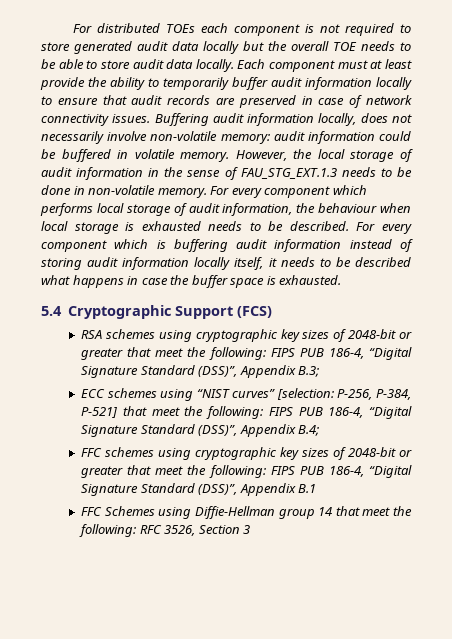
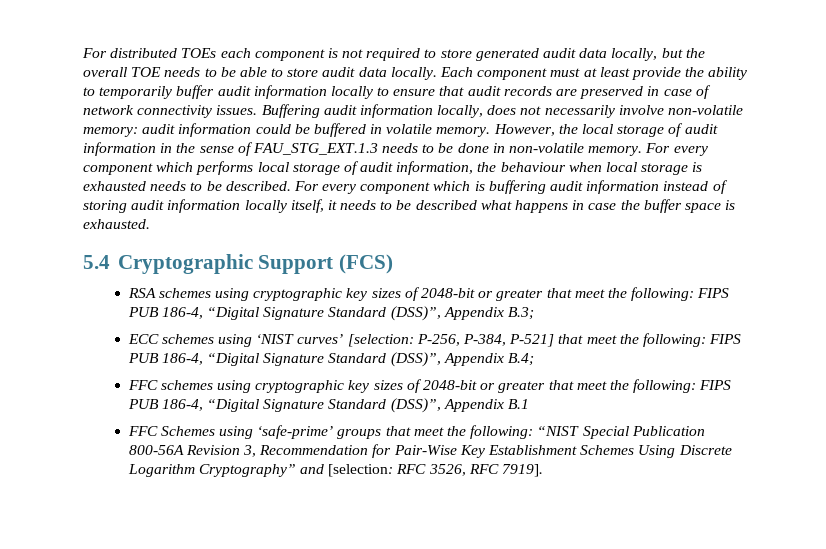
- For distributed TOEs each component is not required to store generated audit data locally but the overall TOE needs to be able to store audit data locally.
+ For distributed TOEs each component is not required to store generated audit data locally, but the overall TOE needs to be able to store audit data locally.
- ECC schemes using “NIST curves” [selection: P-256, P-384, P-521] that meet the following: FIPS PUB 186-4, “Digital Signature Standard (DSS)”, Appendix B.4;
+ ECC schemes using ‘NIST curves’ [selection: P-256, P-384, P-521] that meet the following: FIPS PUB 186-4, “Digital Signature Standard (DSS)”, Appendix B.4;
- FFC Schemes using Diffie-Hellman group 14 that meet the following: RFC 3526, Section 3
+ FFC Schemes using ‘safe-prime’ groups that meet the following: “NIST Special Publication 800-56A Revision 3, Recommendation for Pair-Wise Key Establishment Schemes Using Discrete Logarithm Cryptography” and [selection: RFC 3526, RFC 7919].

